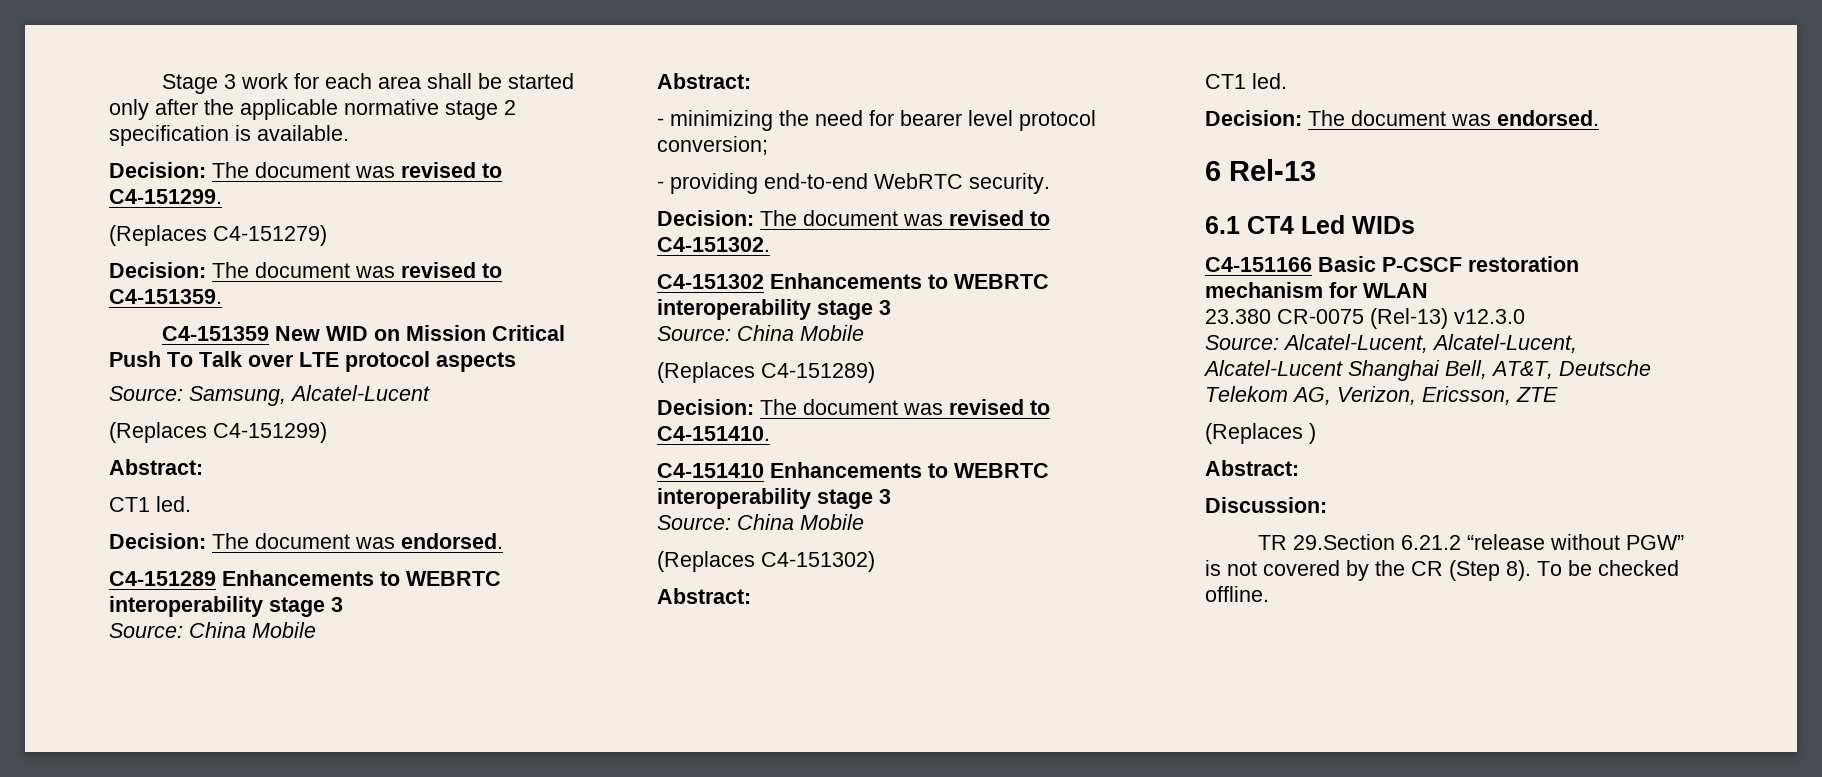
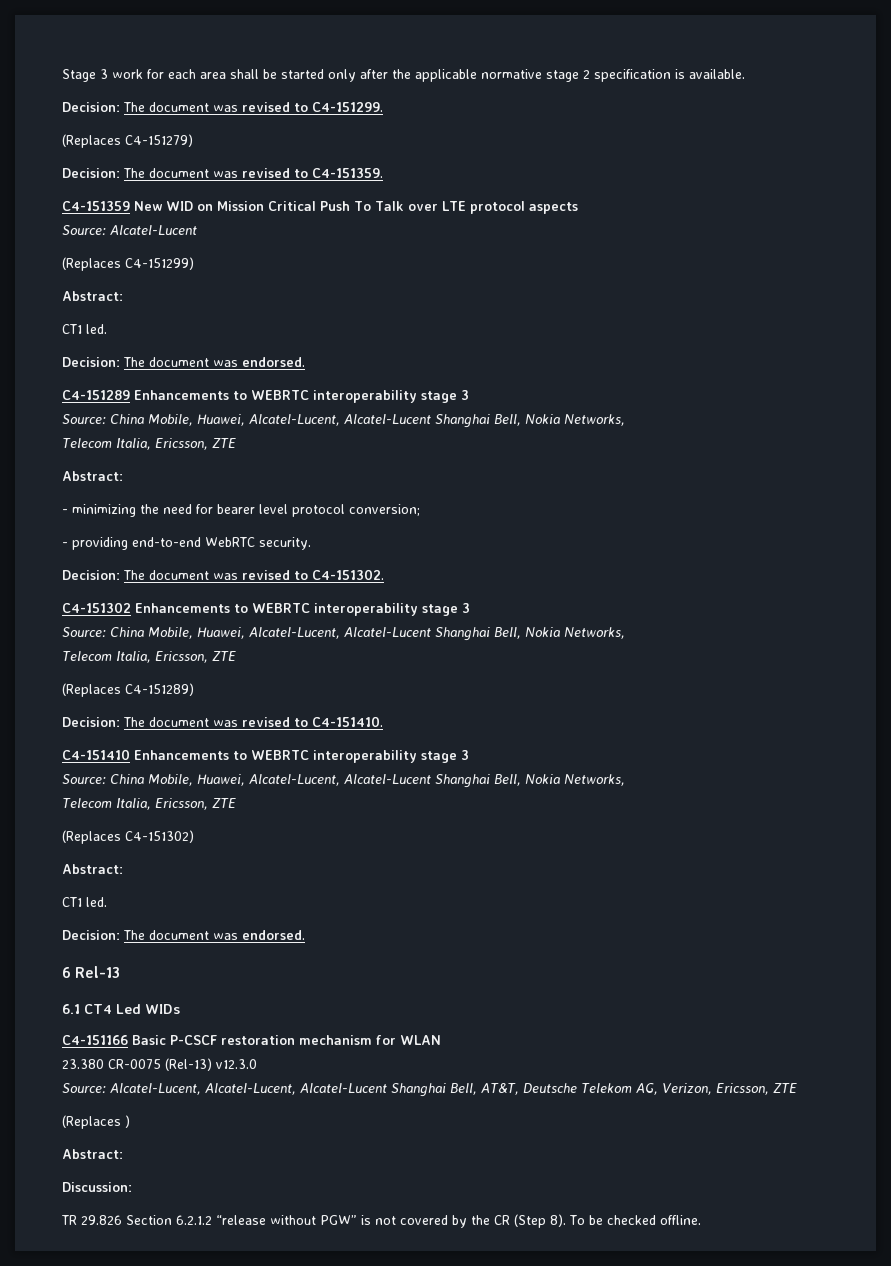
- Source: Samsung, Alcatel-Lucent
+ Source: Alcatel-Lucent
  C4-151289 Enhancements to WEBRTC interoperability stage 3
- Source: China Mobile
+ Source: China Mobile, Huawei, Alcatel-Lucent, Alcatel-Lucent Shanghai Bell, Nokia Networks,
+ Telecom Italia, Ericsson, ZTE
  C4-151302 Enhancements to WEBRTC interoperability stage 3
- Source: China Mobile
+ Source: China Mobile, Huawei, Alcatel-Lucent, Alcatel-Lucent Shanghai Bell, Nokia Networks,
+ Telecom Italia, Ericsson, ZTE
  C4-151410 Enhancements to WEBRTC interoperability stage 3
- Source: China Mobile
+ Source: China Mobile, Huawei, Alcatel-Lucent, Alcatel-Lucent Shanghai Bell, Nokia Networks,
+ Telecom Italia, Ericsson, ZTE
- TR 29.Section 6.21.2 “release without PGW” is not covered by the CR (Step 8).
+ TR 29.826 Section 6.2.1.2 “release without PGW” is not covered by the CR (Step 8).

